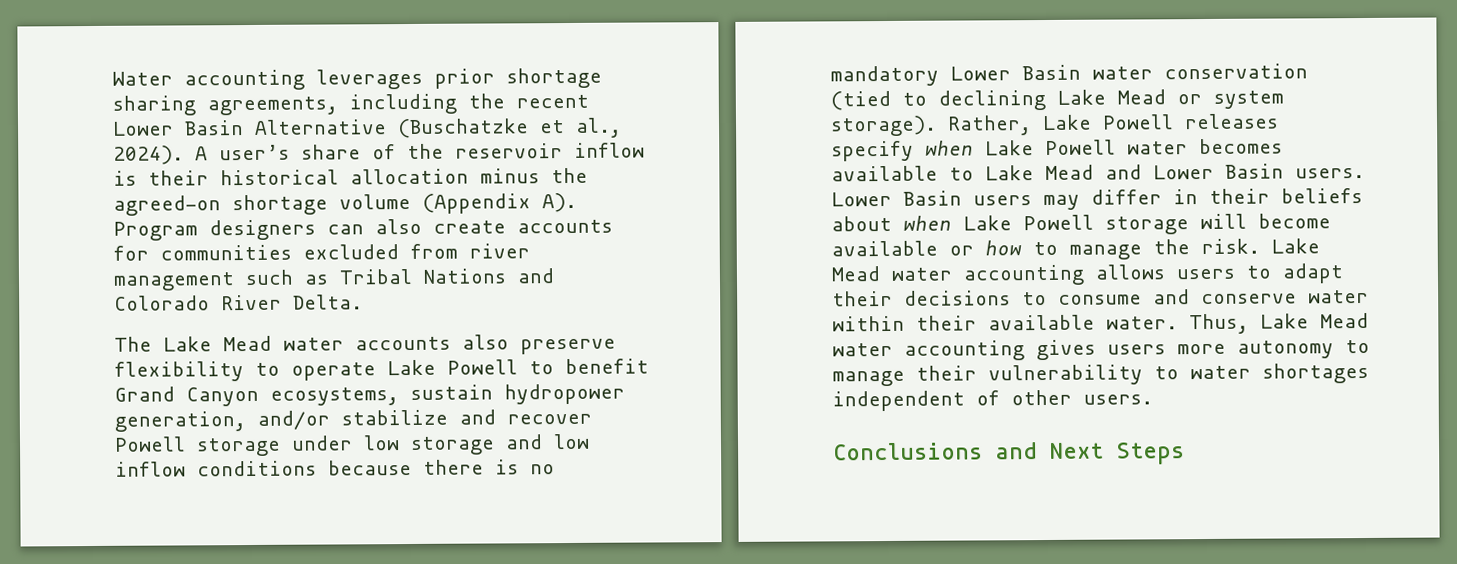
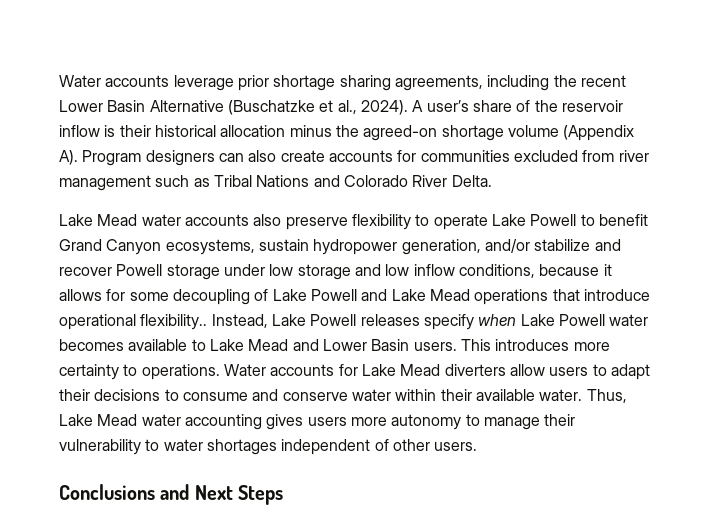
- Water accounting leverages prior shortage sharing agreements, including the recent Lower Basin Alternative (Buschatzke et al., 2024).
+ Water accounts leverage prior shortage sharing agreements, including the recent Lower Basin Alternative (Buschatzke et al., 2024).
- The Lake Mead water accounts also preserve flexibility to operate Lake Powell to benefit Grand Canyon ecosystems, sustain hydropower generation, and/or stabilize and recover Powell storage under low storage and low inflow conditions because there is no mandatory Lower Basin water conservation (tied to declining Lake Mead or system storage). Rather, Lake Powell releases specify when Lake Powell water becomes available to Lake Mead and Lower Basin users.
+ Lake Mead water accounts also preserve flexibility to operate Lake Powell to benefit Grand Canyon ecosystems, sustain hydropower generation, and/or stabilize and recover Powell storage under low storage and low inflow conditions, because it allows for some decoupling of Lake Powell and Lake Mead operations that introduce operational flexibility.. Instead, Lake Powell releases specify when Lake Powell water becomes available to Lake Mead and Lower Basin users.
- Lower Basin users may differ in their beliefs about when Lake Powell storage will become available or how to manage the risk. Lake Mead water accounting allows users to adapt their decisions to consume and conserve water within their available water.
+ This introduces more certainty to operations. Water accounts for Lake Mead diverters allow users to adapt their decisions to consume and conserve water within their available water.

